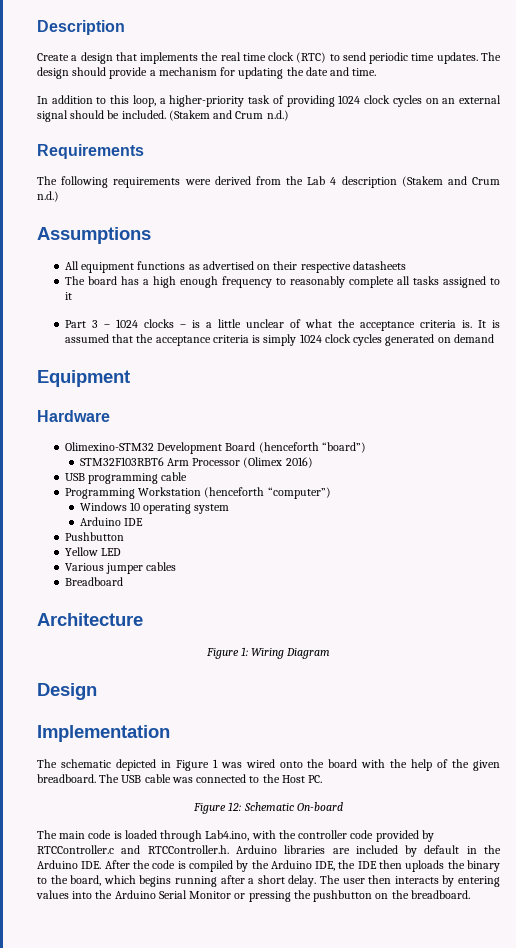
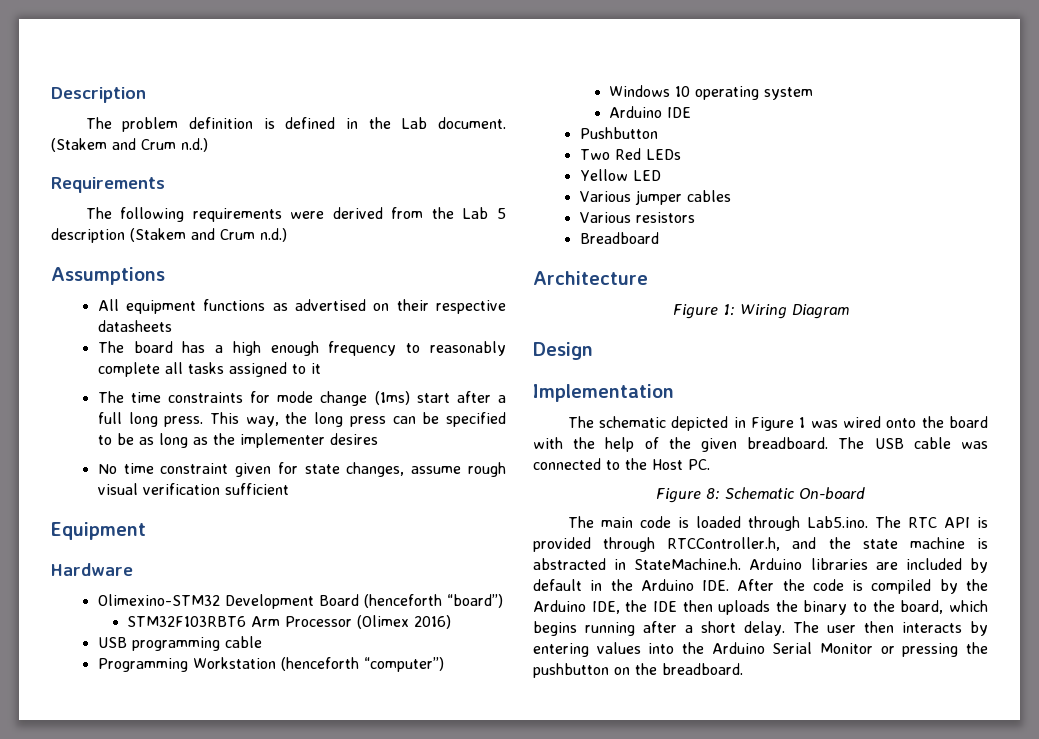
- Create a design that implements the real time clock (RTC) to send periodic time updates. The design should provide a mechanism for updating the date and time.
- In addition to this loop, a higher-priority task of providing 1024 clock cycles on an external signal should be included.
+ The problem definition is defined in the Lab document.
- The following requirements were derived from the Lab 4 description (Stakem and Crum n.d.)
+ The following requirements were derived from the Lab 5 description (Stakem and Crum n.d.)
- Part 3 – 1024 clocks – is a little unclear of what the acceptance criteria is. It is assumed that the acceptance criteria is simply 1024 clock cycles generated on demand
+ The time constraints for mode change (1ms) start after a full long press. This way, the long press can be specified to be as long as the implementer desires
+ No time constraint given for state changes, assume rough visual verification sufficient
+ Two Red LEDs
+ Various resistors
- Figure 12: Schematic On-board
+ Figure 8: Schematic On-board
- The main code is loaded through Lab4.ino, with the controller code provided by RTCController.c and RTCController.h. Arduino libraries are included by default in the Arduino IDE. After the code is compiled by the Arduino IDE, the IDE then uploads the binary to the board, which begins running after a short delay.
+ The main code is loaded through Lab5.ino. The RTC API is provided through RTCController.h, and the state machine is abstracted in StateMachine.h. Arduino libraries are included by default in the Arduino IDE. After the code is compiled by the Arduino IDE, the IDE then uploads the binary to the board, which begins running after a short delay.

